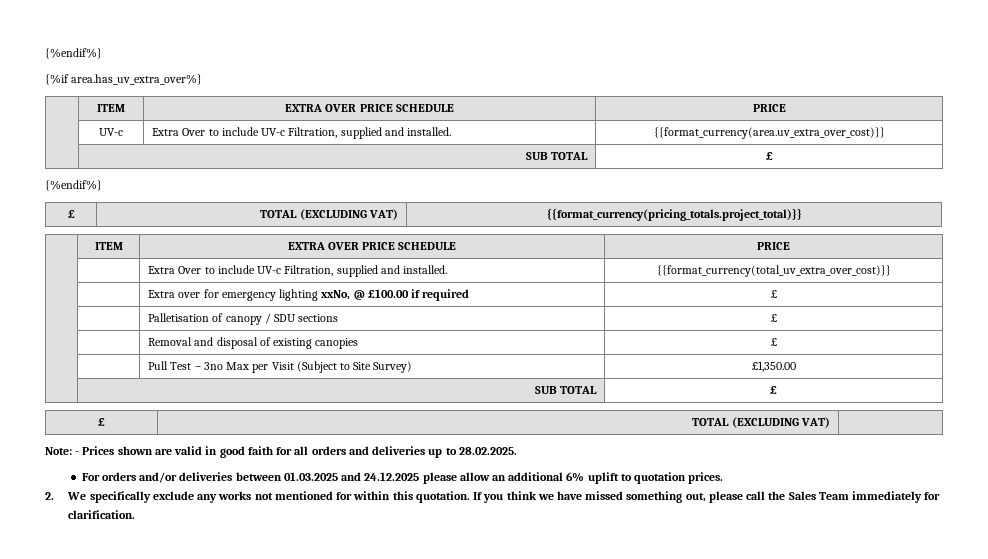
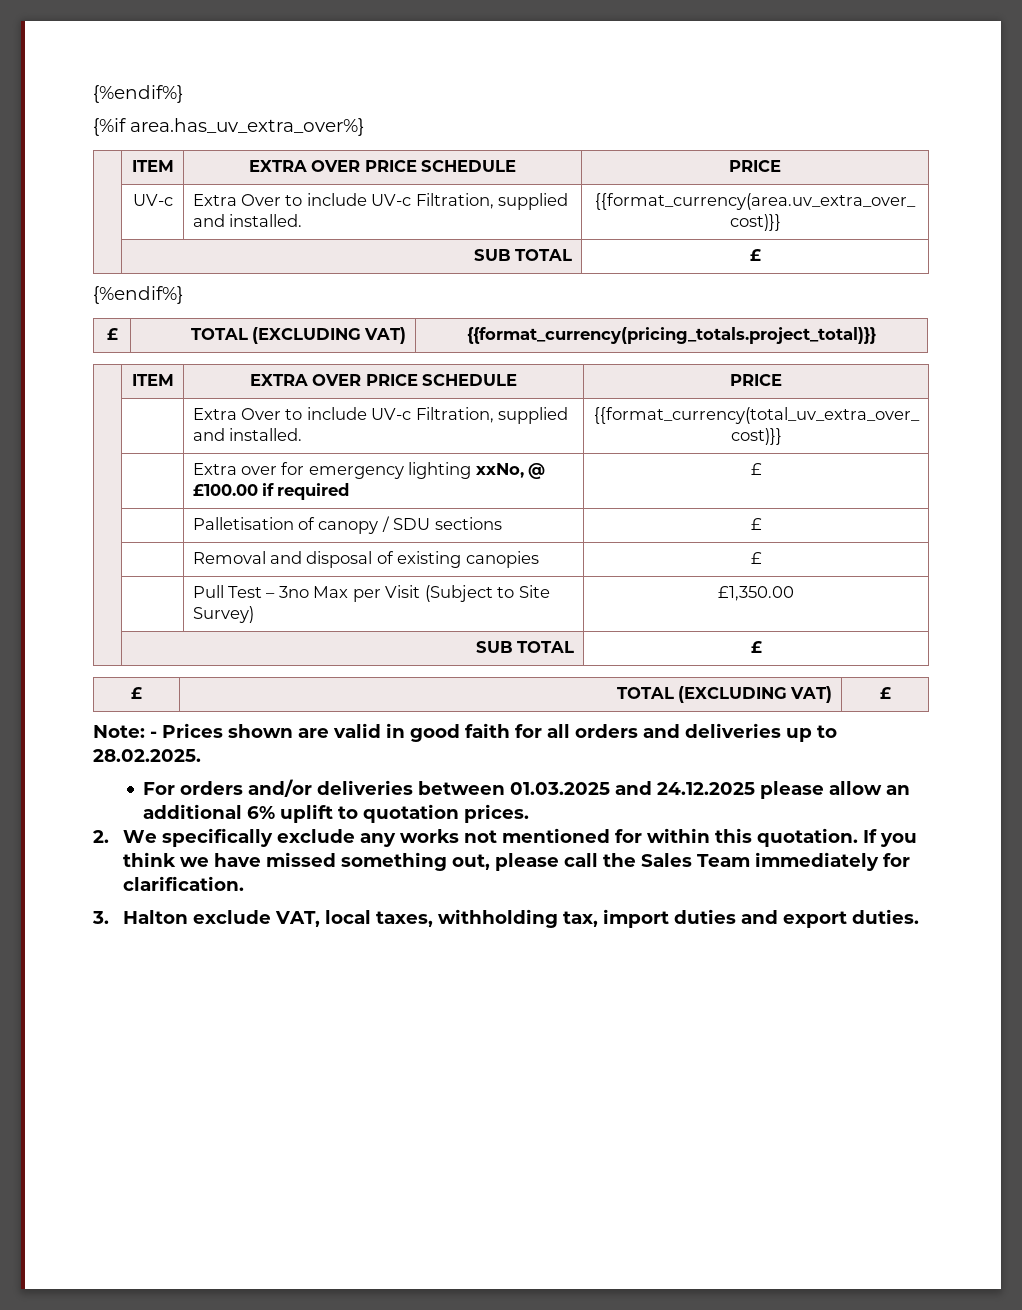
  | | Pull Test – 3no Max per Visit (Subject to Site Survey) | £1,350.00
  | SUB TOTAL | £
- £ | TOTAL (EXCLUDING VAT) |
+ £ | TOTAL (EXCLUDING VAT) | £
+ 3. Halton exclude VAT, local taxes, withholding tax, import duties and export duties.

